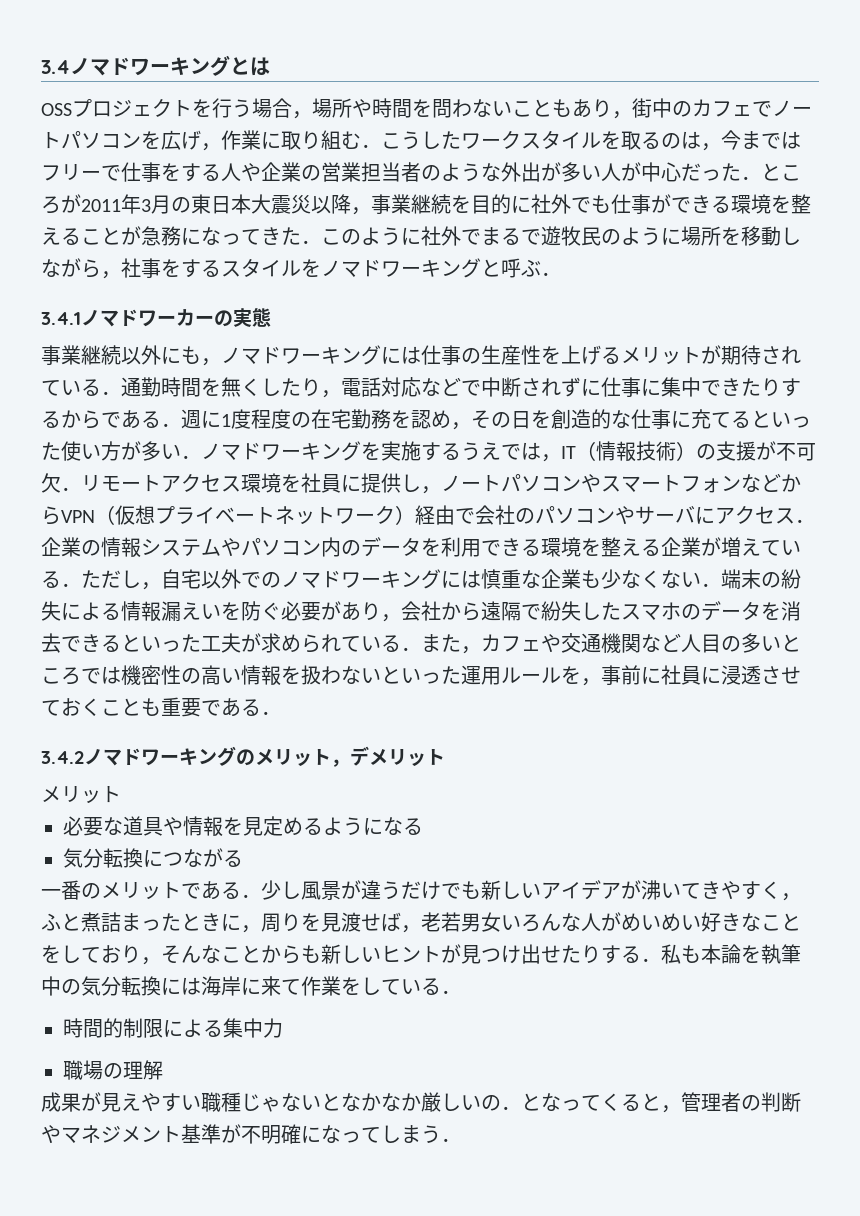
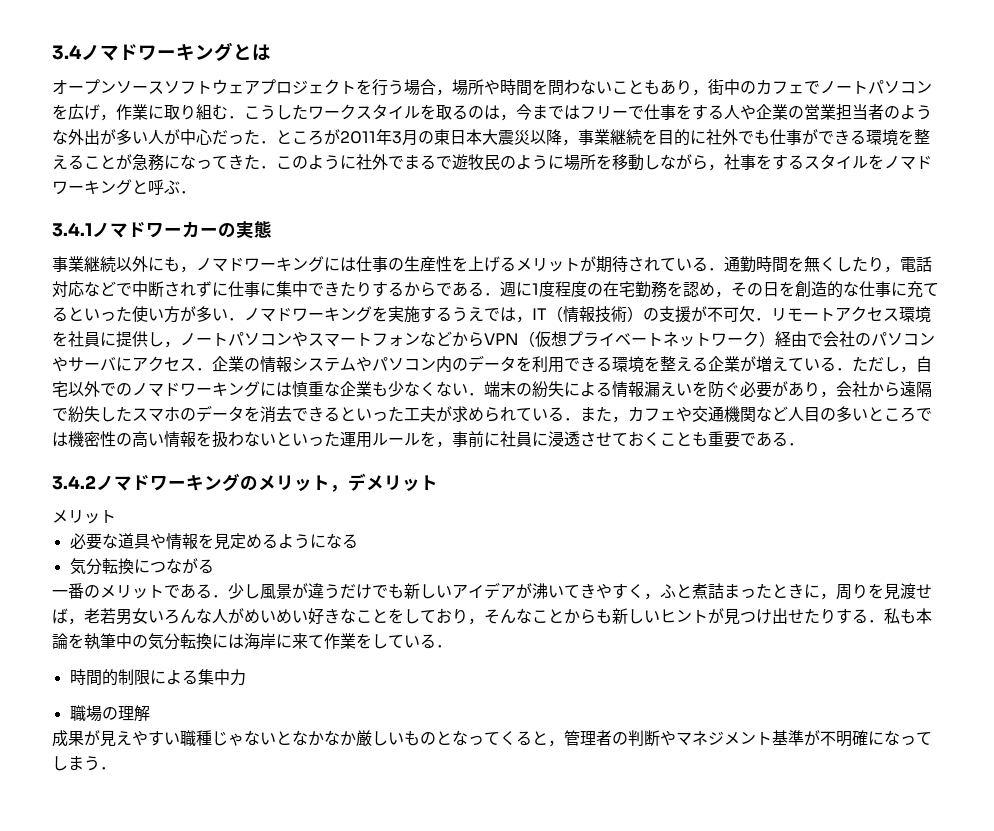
- OSSプロジェクトを行う場合，場所や時間を問わないこともあり，街中のカフェでノートパソコンを広げ，作業に取り組む．こうしたワークスタイルを取るのは，今まではフリーで仕事をする人や企業の営業担当者のような外出が多い人が中心だった．ところが2011年3月の東日本大震災以降，事業継続を目的に社外でも仕事ができる環境を整えることが急務になってきた．このように社外でまるで遊牧民のように場所を移動しながら，社事をするスタイルをノマドワーキングと呼ぶ．
+ オープンソースソフトウェアプロジェクトを行う場合，場所や時間を問わないこともあり，街中のカフェでノートパソコンを広げ，作業に取り組む．こうしたワークスタイルを取るのは，今まではフリーで仕事をする人や企業の営業担当者のような外出が多い人が中心だった．ところが2011年3月の東日本大震災以降，事業継続を目的に社外でも仕事ができる環境を整えることが急務になってきた．このように社外でまるで遊牧民のように場所を移動しながら，社事をするスタイルをノマドワーキングと呼ぶ．
- 成果が見えやすい職種じゃないとなかなか厳しいの．となってくると，管理者の判断やマネジメント基準が不明確になってしまう．
+ 成果が見えやすい職種じゃないとなかなか厳しいものとなってくると，管理者の判断やマネジメント基準が不明確になってしまう．

